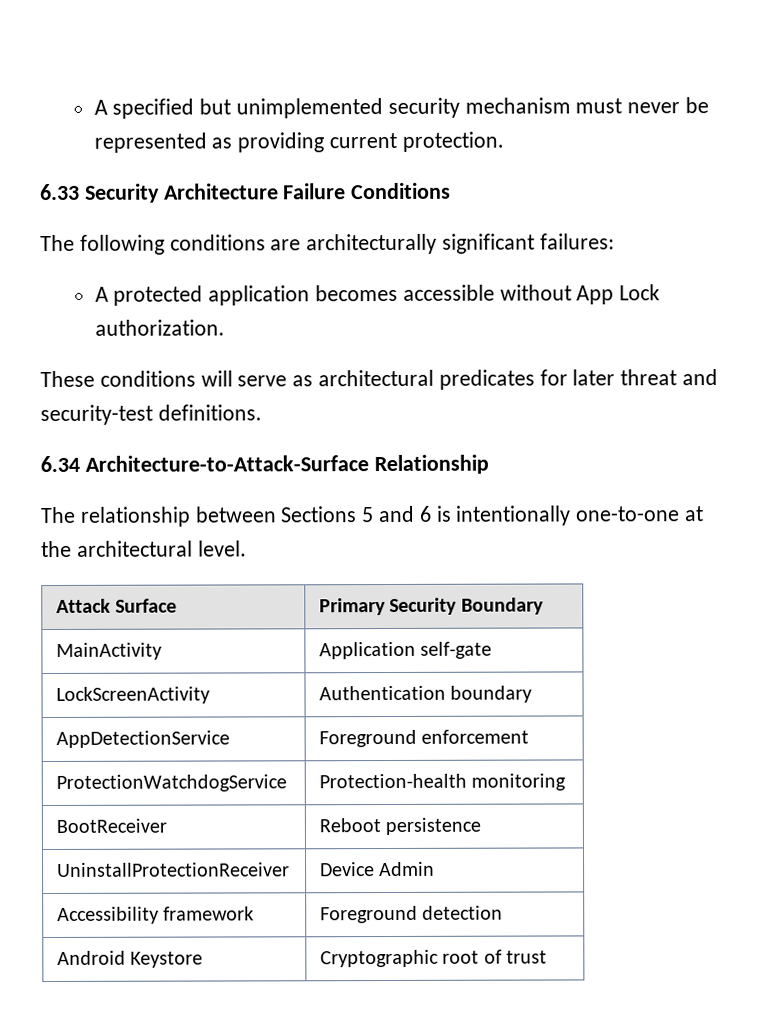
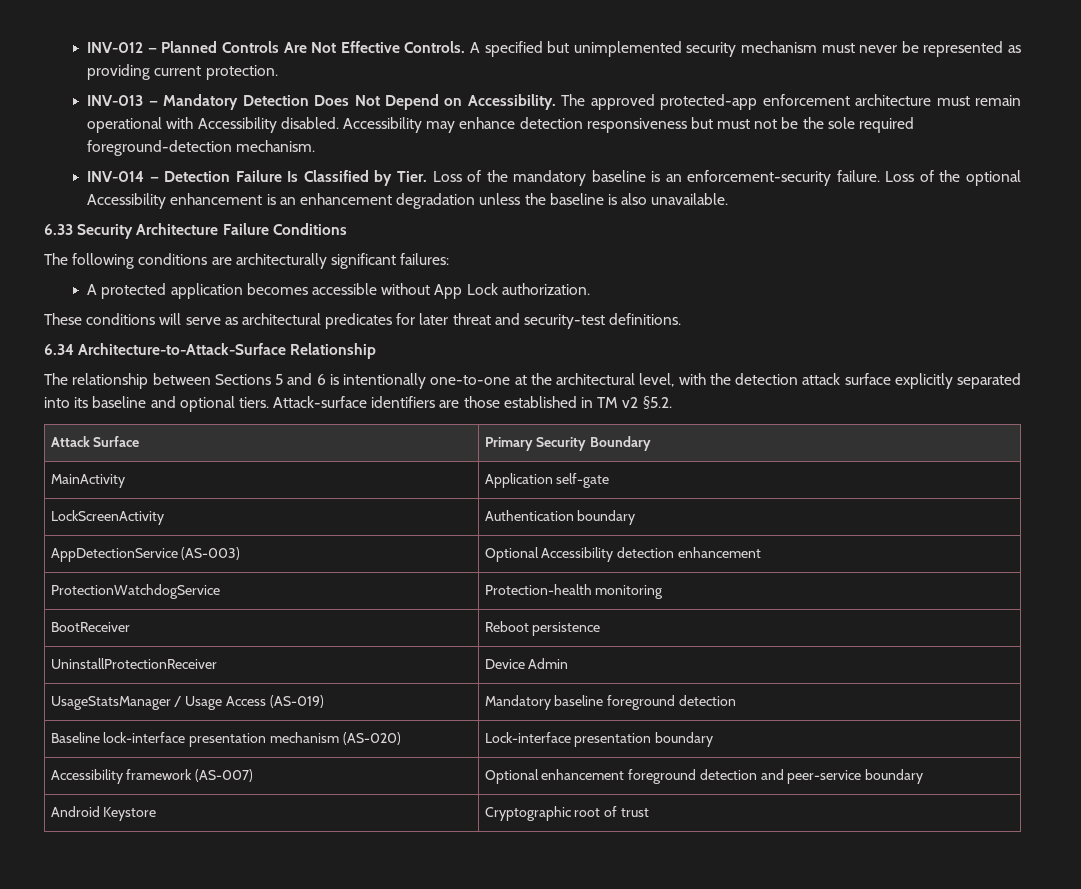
+ INV-012 — Planned Controls Are Not Effective Controls.
+ INV-013 — Mandatory Detection Does Not Depend on Accessibility. The approved protected-app enforcement architecture must remain operational with Accessibility disabled. Accessibility may enhance detection responsiveness but must not be the sole required foreground-detection mechanism.
+ INV-014 — Detection Failure Is Classified by Tier. Loss of the mandatory baseline is an enforcement-security failure. Loss of the optional Accessibility enhancement is an enhancement degradation unless the baseline is also unavailable.
- The relationship between Sections 5 and 6 is intentionally one-to-one at the architectural level.
+ The relationship between Sections 5 and 6 is intentionally one-to-one at the architectural level, with the detection attack surface explicitly separated into its baseline and optional tiers. Attack-surface identifiers are those established in TM v2 §5.2.
- AppDetectionService | Foreground enforcement
+ AppDetectionService (AS-003) | Optional Accessibility detection enhancement
- Accessibility framework | Foreground detection
+ UsageStatsManager / Usage Access (AS-019) | Mandatory baseline foreground detection
+ Baseline lock-interface presentation mechanism (AS-020) | Lock-interface presentation boundary
+ Accessibility framework (AS-007) | Optional enhancement foreground detection and peer-service boundary

